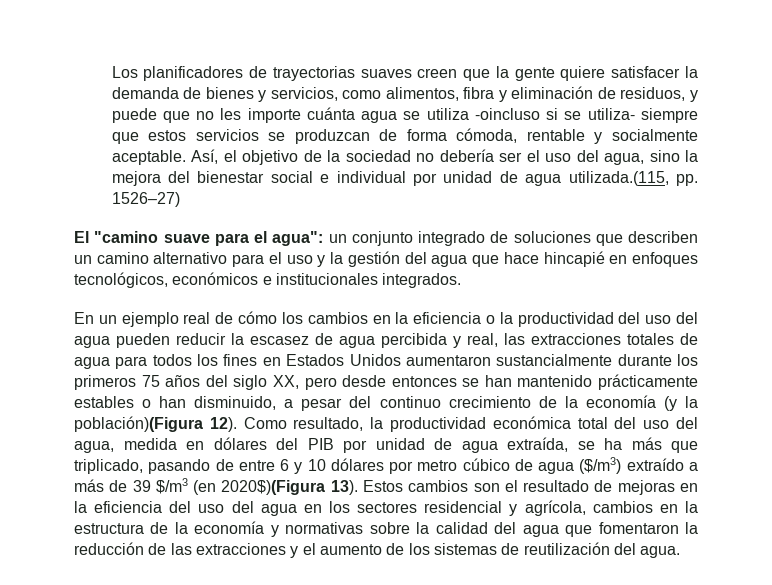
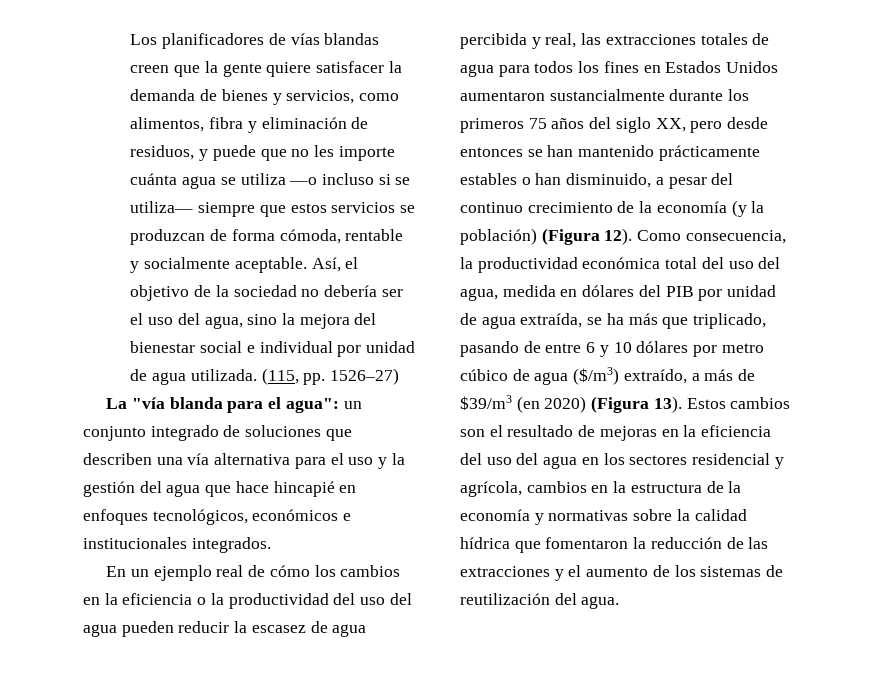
- Los planificadores de trayectorias suaves creen que la gente quiere satisfacer la demanda de bienes y servicios, como alimentos, fibra y eliminación de residuos, y puede que no les importe cuánta agua se utiliza -oincluso si se utiliza- siempre que estos servicios se produzcan de forma cómoda, rentable y socialmente aceptable.
+ Los planificadores de vías blandas creen que la gente quiere satisfacer la demanda de bienes y servicios, como alimentos, fibra y eliminación de residuos, y puede que no les importe cuánta agua se utiliza —o incluso si se utiliza— siempre que estos servicios se produzcan de forma cómoda, rentable y socialmente aceptable.
- Así, el objetivo de la sociedad no debería ser el uso del agua, sino la mejora del bienestar social e individual por unidad de agua utilizada.(115, pp. 1526–27)
+ Así, el objetivo de la sociedad no debería ser el uso del agua, sino la mejora del bienestar social e individual por unidad de agua utilizada. (115, pp. 1526–27)
- El "camino suave para el agua": un conjunto integrado de soluciones que describen un camino alternativo para el uso y la gestión del agua que hace hincapié en enfoques tecnológicos, económicos e institucionales integrados.
+ La "vía blanda para el agua": un conjunto integrado de soluciones que describen una vía alternativa para el uso y la gestión del agua que hace hincapié en enfoques tecnológicos, económicos e institucionales integrados.
- En un ejemplo real de cómo los cambios en la eficiencia o la productividad del uso del agua pueden reducir la escasez de agua percibida y real, las extracciones totales de agua para todos los fines en Estados Unidos aumentaron sustancialmente durante los primeros 75 años del siglo XX, pero desde entonces se han mantenido prácticamente estables o han disminuido, a pesar del continuo crecimiento de la economía (y la población)(Figura 12).
+ En un ejemplo real de cómo los cambios en la eficiencia o la productividad del uso del agua pueden reducir la escasez de agua percibida y real, las extracciones totales de agua para todos los fines en Estados Unidos aumentaron sustancialmente durante los primeros 75 años del siglo XX, pero desde entonces se han mantenido prácticamente estables o han disminuido, a pesar del continuo crecimiento de la economía (y la población) (Figura 12).
- Como resultado, la productividad económica total del uso del agua, medida en dólares del PIB por unidad de agua extraída, se ha más que triplicado, pasando de entre 6 y 10 dólares por metro cúbico de agua ($/m3) extraído a más de 39 $/m3 (en 2020$)(Figura 13).
+ Como consecuencia, la productividad económica total del uso del agua, medida en dólares del PIB por unidad de agua extraída, se ha más que triplicado, pasando de entre 6 y 10 dólares por metro cúbico de agua ($/m3) extraído, a más de $39/m3 (en 2020) (Figura 13).
- Estos cambios son el resultado de mejoras en la eficiencia del uso del agua en los sectores residencial y agrícola, cambios en la estructura de la economía y normativas sobre la calidad del agua que fomentaron la reducción de las extracciones y el aumento de los sistemas de reutilización del agua.
+ Estos cambios son el resultado de mejoras en la eficiencia del uso del agua en los sectores residencial y agrícola, cambios en la estructura de la economía y normativas sobre la calidad hídrica que fomentaron la reducción de las extracciones y el aumento de los sistemas de reutilización del agua.

